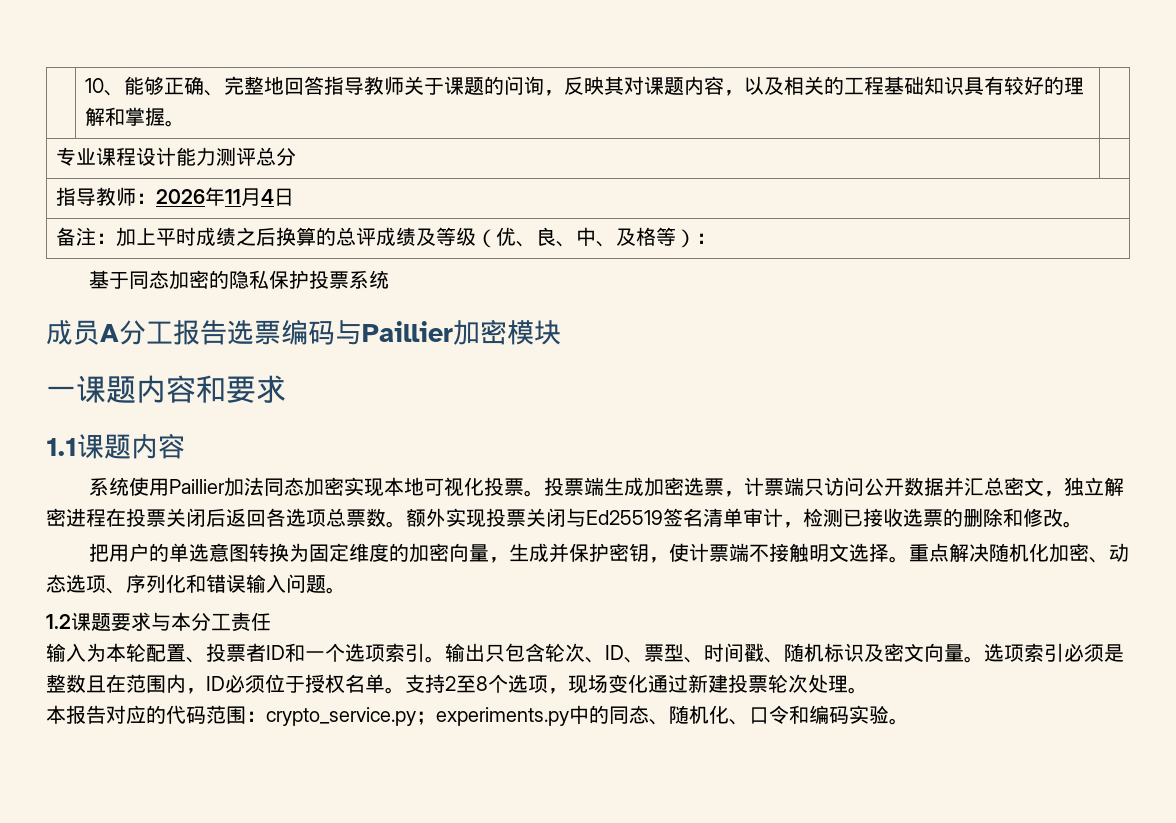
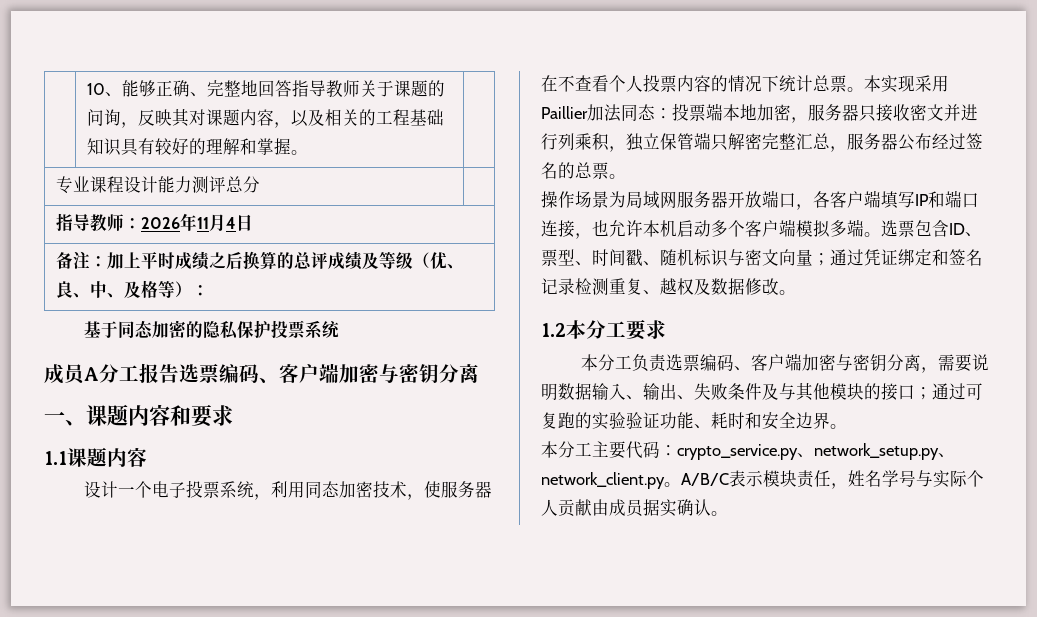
- 成员A分工报告选票编码与Paillier加密模块
- 一课题内容和要求
+ 成员A分工报告选票编码、客户端加密与密钥分离
+ 一、课题内容和要求
- 系统使用Paillier加法同态加密实现本地可视化投票。投票端生成加密选票，计票端只访问公开数据并汇总密文，独立解密进程在投票关闭后返回各选项总票数。额外实现投票关闭与Ed25519签名清单审计，检测已接收选票的删除和修改。
- 把用户的单选意图转换为固定维度的加密向量，生成并保护密钥，使计票端不接触明文选择。重点解决随机化加密、动态选项、序列化和错误输入问题。
- 1.2课题要求与本分工责任
- 输入为本轮配置、投票者ID和一个选项索引。输出只包含轮次、ID、票型、时间戳、随机标识及密文向量。选项索引必须是整数且在范围内，ID必须位于授权名单。支持2至8个选项，现场变化通过新建投票轮次处理。
- 本报告对应的代码范围：crypto_service.py；experiments.py中的同态、随机化、口令和编码实验。
+ 设计一个电子投票系统，利用同态加密技术，使服务器在不查看个人投票内容的情况下统计总票。本实现采用Paillier加法同态：投票端本地加密，服务器只接收密文并进行列乘积，独立保管端只解密完整汇总，服务器公布经过签名的总票。
+ 操作场景为局域网服务器开放端口，各客户端填写IP和端口连接，也允许本机启动多个客户端模拟多端。选票包含ID、票型、时间戳、随机标识与密文向量；通过凭证绑定和签名记录检测重复、越权及数据修改。
+ 1.2本分工要求
+ 本分工负责选票编码、客户端加密与密钥分离，需要说明数据输入、输出、失败条件及与其他模块的接口；通过可复跑的实验验证功能、耗时和安全边界。
+ 本分工主要代码：crypto_service.py、network_setup.py、network_client.py。A/B/C表示模块责任，姓名学号与实际个人贡献由成员据实确认。

